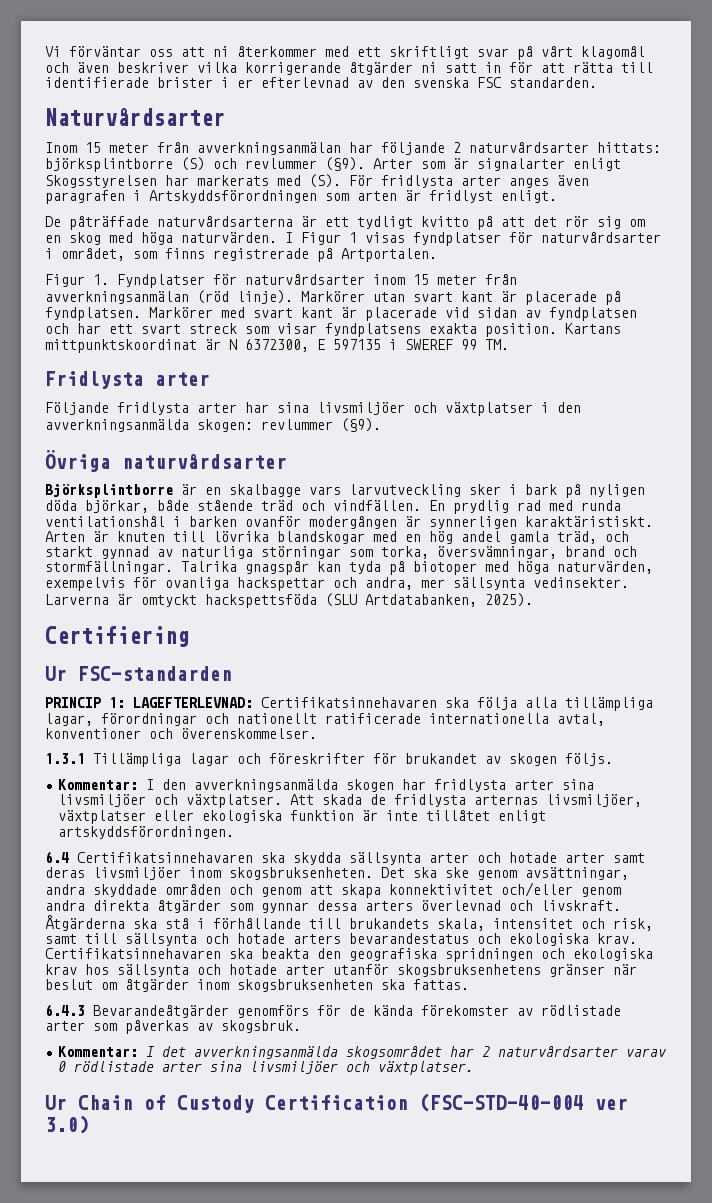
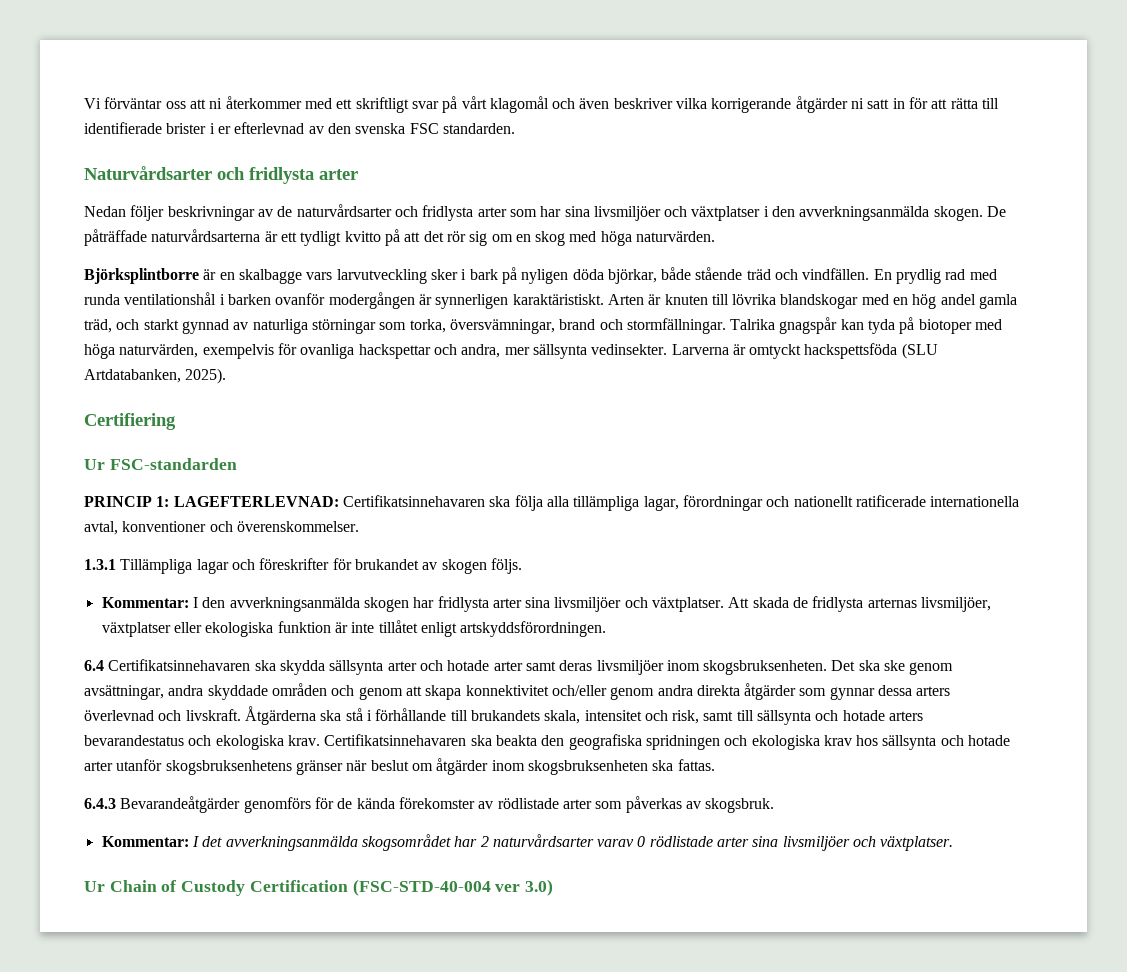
- Naturvårdsarter
- Inom 15 meter från avverkningsanmälan har följande 2 naturvårdsarter hittats: björksplintborre (S) och revlummer (§9). Arter som är signalarter enligt Skogsstyrelsen har markerats med (S). För fridlysta arter anges även paragrafen i Artskyddsförordningen som arten är fridlyst enligt.
- De påträffade naturvårdsarterna är ett tydligt kvitto på att det rör sig om en skog med höga naturvärden. I Figur 1 visas fyndplatser för naturvårdsarter i området, som finns registrerade på Artportalen.
- Figur 1. Fyndplatser för naturvårdsarter inom 15 meter från avverkningsanmälan (röd linje). Markörer utan svart kant är placerade på fyndplatsen. Markörer med svart kant är placerade vid sidan av fyndplatsen och har ett svart streck som visar fyndplatsens exakta position. Kartans mittpunktskoordinat är N 6372300, E 597135 i SWEREF 99 TM.
- Fridlysta arter
- Följande fridlysta arter har sina livsmiljöer och växtplatser i den avverkningsanmälda skogen: revlummer (§9).
- Övriga naturvårdsarter
+ Naturvårdsarter och fridlysta arter
+ Nedan följer beskrivningar av de naturvårdsarter och fridlysta arter som har sina livsmiljöer och växtplatser i den avverkningsanmälda skogen. De påträffade naturvårdsarterna är ett tydligt kvitto på att det rör sig om en skog med höga naturvärden.

